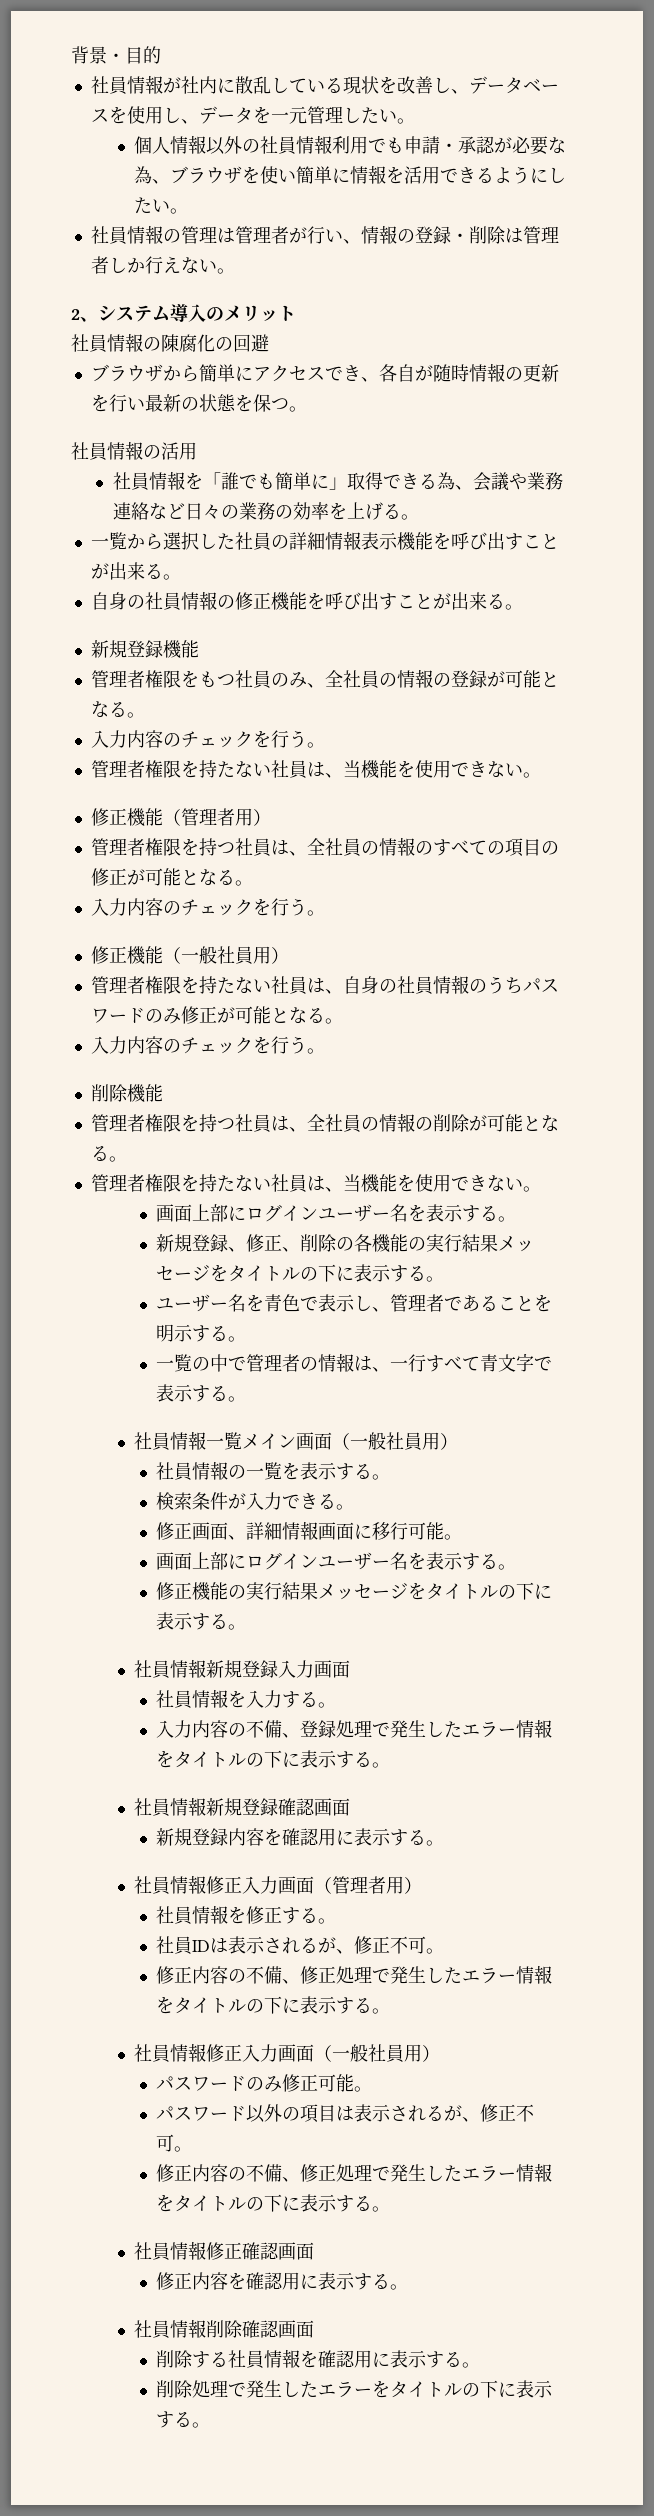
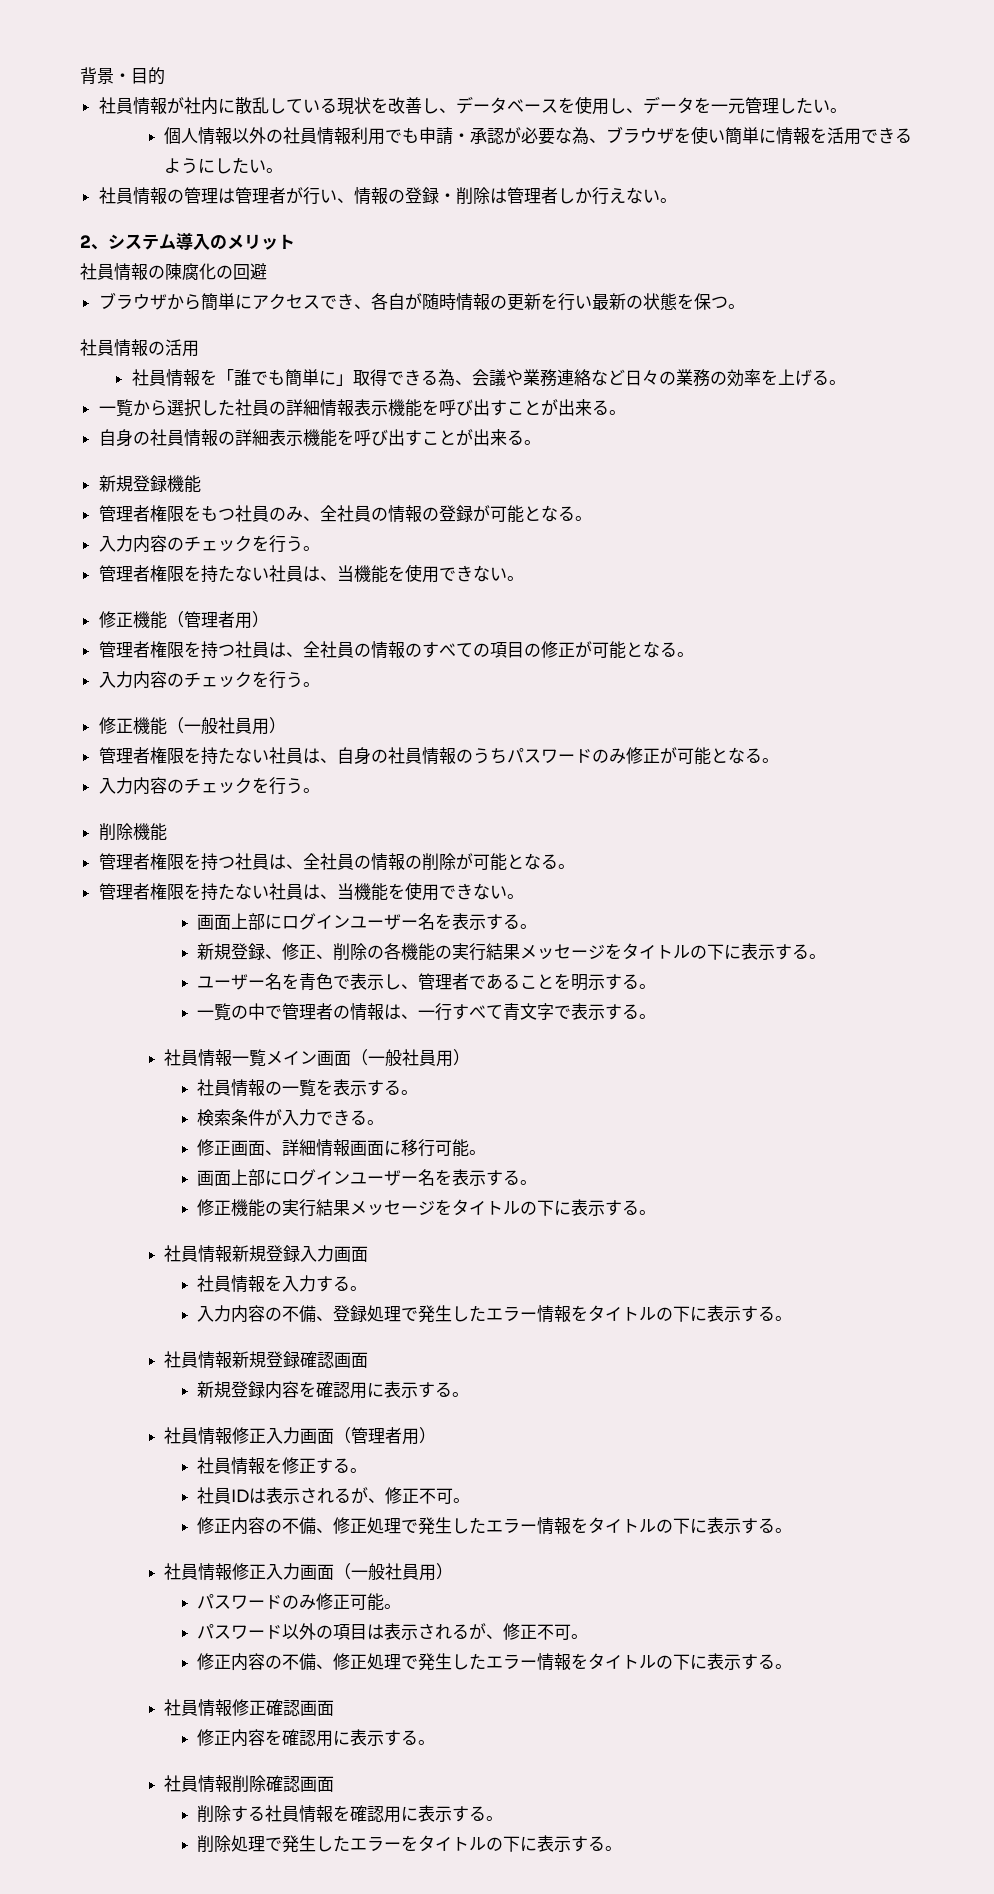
- 自身の社員情報の修正機能を呼び出すことが出来る。
+ 自身の社員情報の詳細表示機能を呼び出すことが出来る。

